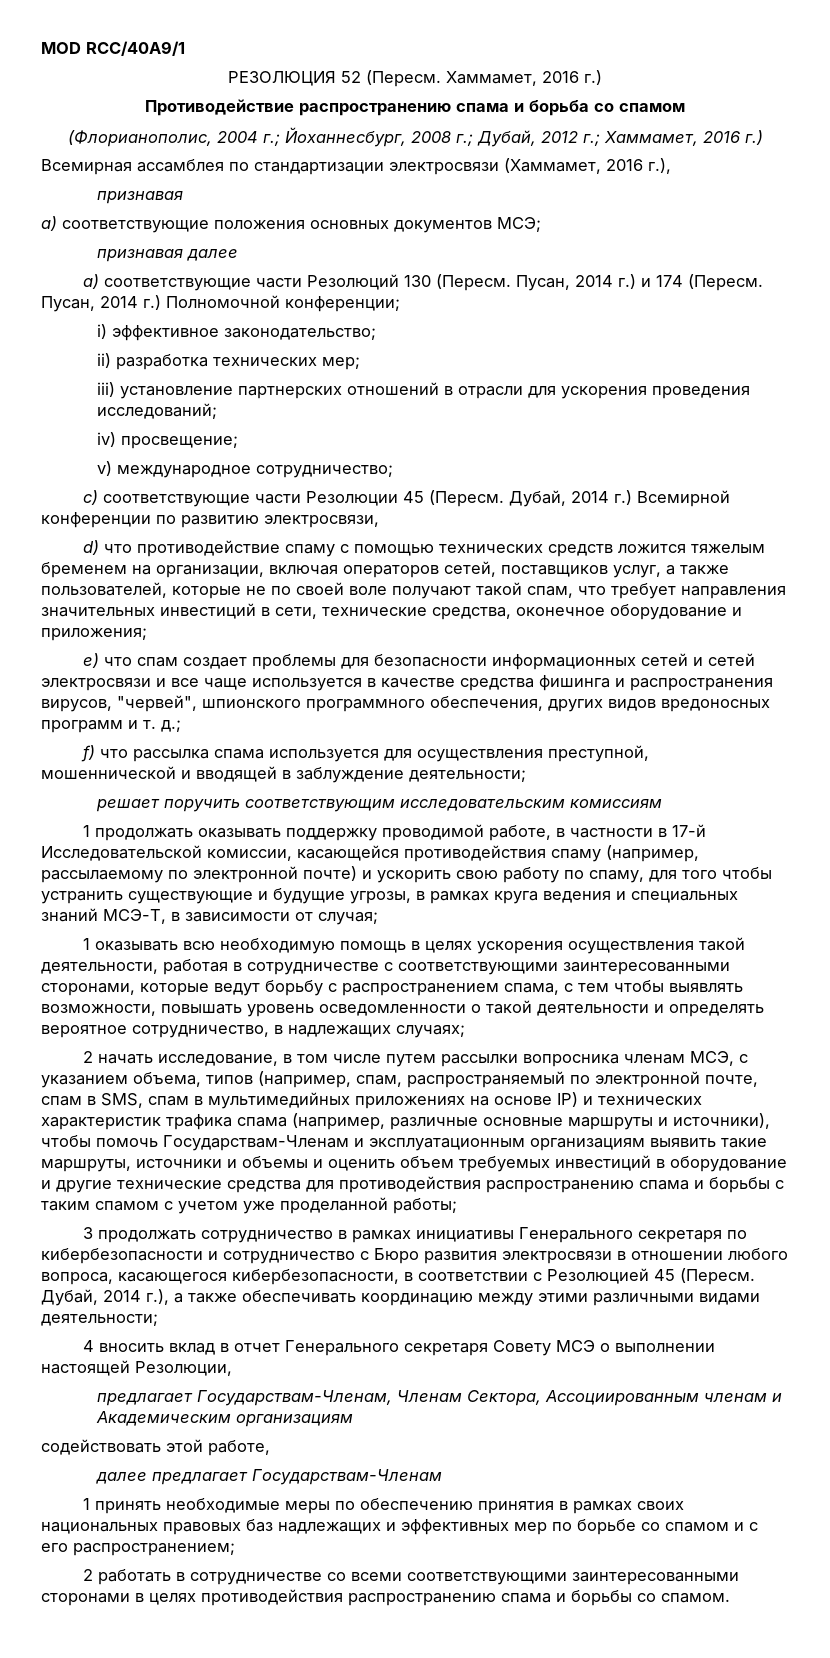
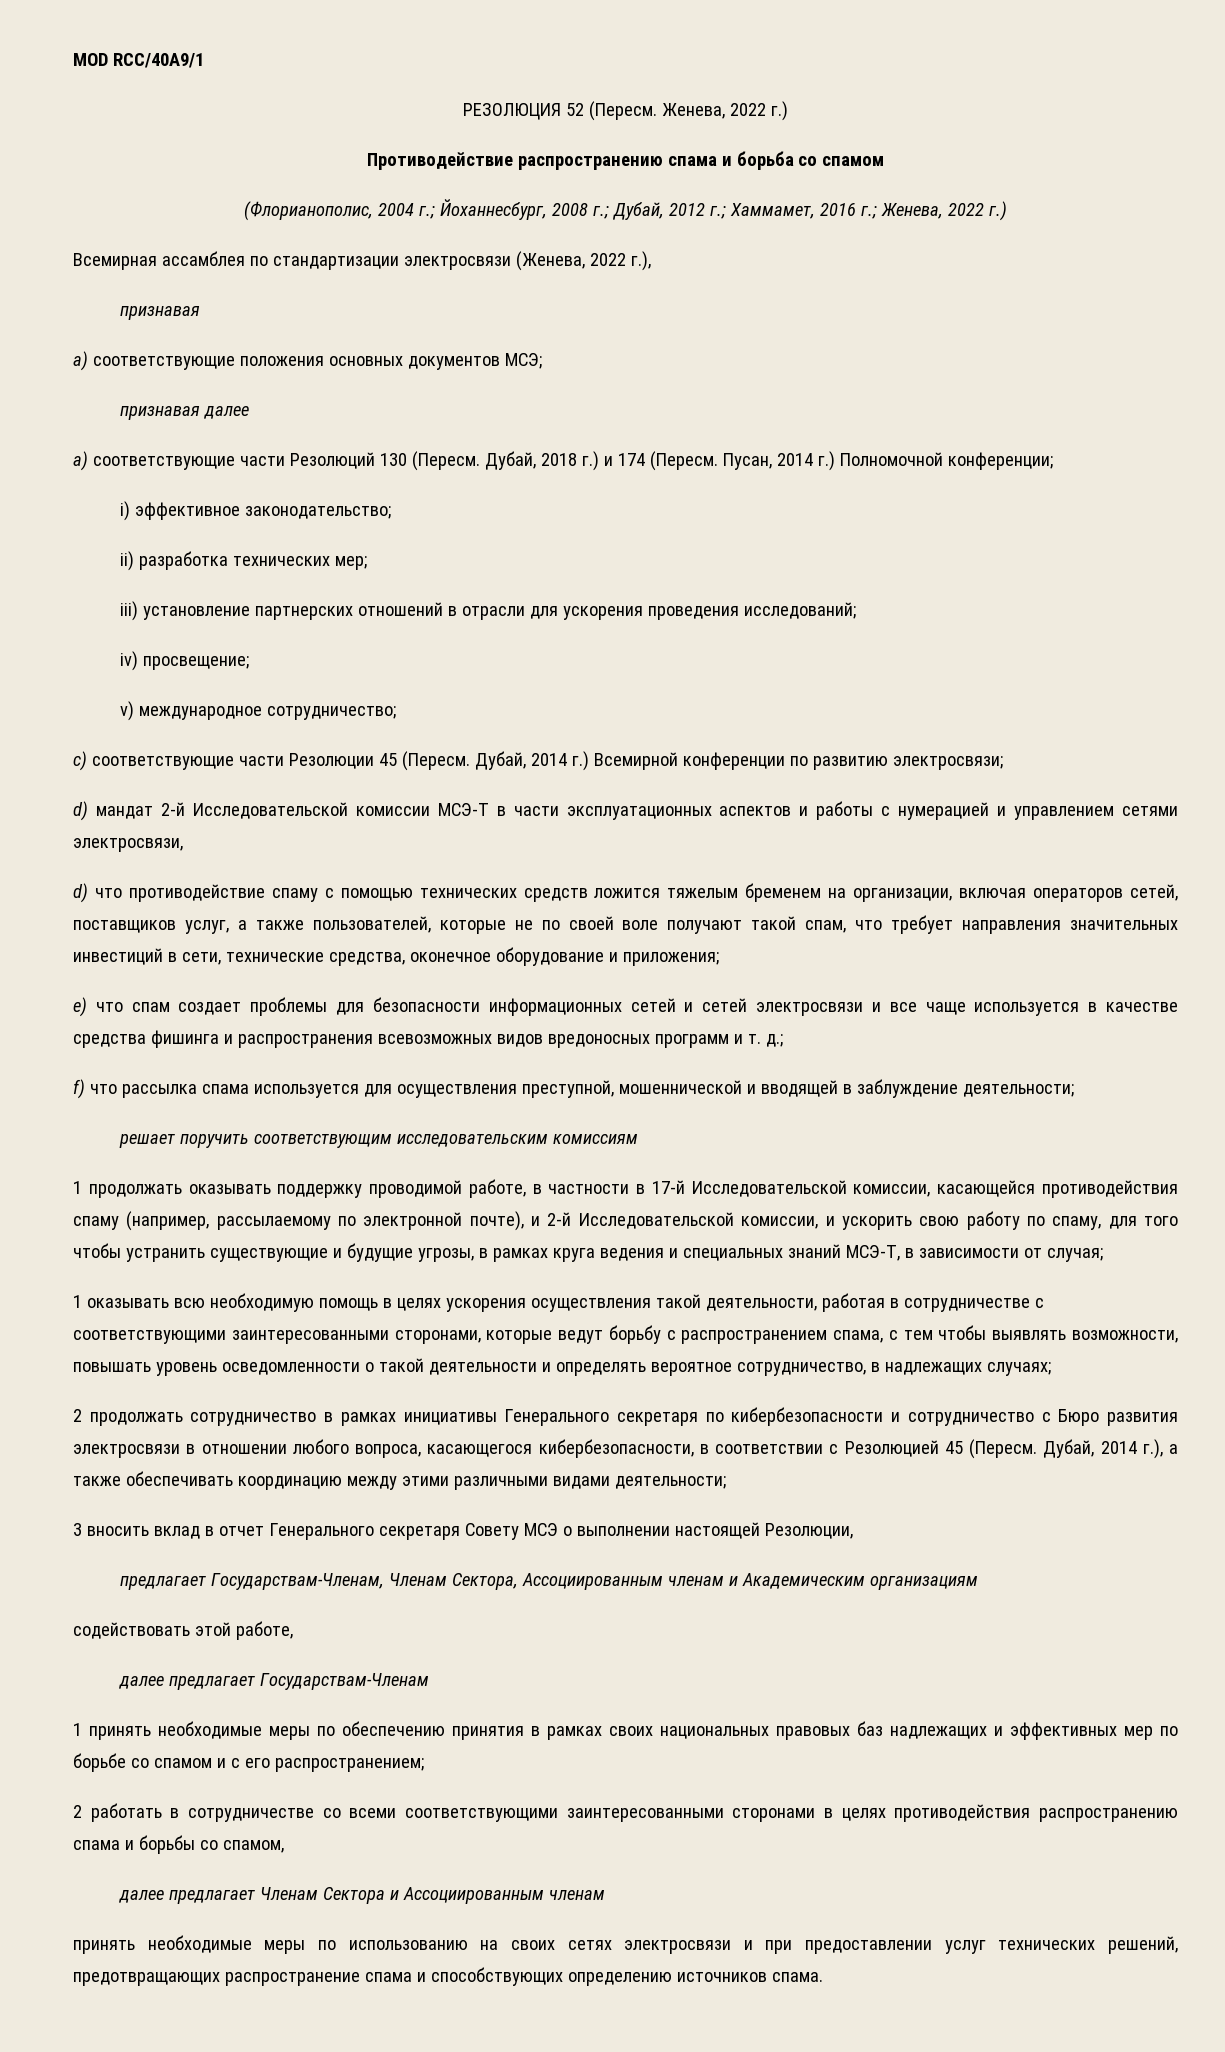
- РЕЗОЛЮЦИЯ 52 (Пересм. Хаммамет, 2016 г.)
+ РЕЗОЛЮЦИЯ 52 (Пересм. Женева, 2022 г.)
- (Флорианополис, 2004 г.; Йоханнесбург, 2008 г.; Дубай, 2012 г.; Хаммамет, 2016 г.)
+ (Флорианополис, 2004 г.; Йоханнесбург, 2008 г.; Дубай, 2012 г.; Хаммамет, 2016 г.; Женева, 2022 г.)
- Всемирная ассамблея по стандартизации электросвязи (Хаммамет, 2016 г.),
+ Всемирная ассамблея по стандартизации электросвязи (Женева, 2022 г.),
- Пусан, 2014 г.) и 174 (Пересм.
+ Дубай, 2018 г.) и 174 (Пересм.
- Дубай, 2014 г.) Всемирной конференции по развитию электросвязи,
+ Дубай, 2014 г.) Всемирной конференции по развитию электросвязи;
+ d) мандат 2-й Исследовательской комиссии МСЭ-Т в части эксплуатационных аспектов и работы с нумерацией и управлением сетями электросвязи,
- e) что спам создает проблемы для безопасности информационных сетей и сетей электросвязи и все чаще используется в качестве средства фишинга и распространения вирусов, "червей", шпионского программного обеспечения, других видов вредоносных программ и т. д.;
+ e) что спам создает проблемы для безопасности информационных сетей и сетей электросвязи и все чаще используется в качестве средства фишинга и распространения всевозможных видов вредоносных программ и т. д.;
- 1 продолжать оказывать поддержку проводимой работе, в частности в 17-й Исследовательской комиссии, касающейся противодействия спаму (например, рассылаемому по электронной почте) и ускорить свою работу по спаму, для того чтобы устранить существующие и будущие угрозы, в рамках круга ведения и специальных знаний МСЭ-Т, в зависимости от случая;
+ 1 продолжать оказывать поддержку проводимой работе, в частности в 17-й Исследовательской комиссии, касающейся противодействия спаму (например, рассылаемому по электронной почте), и 2-й Исследовательской комиссии, и ускорить свою работу по спаму, для того чтобы устранить существующие и будущие угрозы, в рамках круга ведения и специальных знаний МСЭ-Т, в зависимости от случая;
- 2 начать исследование, в том числе путем рассылки вопросника членам МСЭ, с указанием объема, типов (например, спам, распространяемый по электронной почте, спам в SMS, спам в мультимедийных приложениях на основе IP) и технических характеристик трафика спама (например, различные основные маршруты и источники), чтобы помочь Государствам-Членам и эксплуатационным организациям выявить такие маршруты, источники и объемы и оценить объем требуемых инвестиций в оборудование и другие технические средства для противодействия распространению спама и борьбы с таким спамом с учетом уже проделанной работы;
- 3 продолжать сотрудничество в рамках инициативы Генерального секретаря по кибербезопасности и сотрудничество с Бюро развития электросвязи в отношении любого вопроса, касающегося кибербезопасности, в соответствии с Резолюцией 45 (Пересм.
+ 2 продолжать сотрудничество в рамках инициативы Генерального секретаря по кибербезопасности и сотрудничество с Бюро развития электросвязи в отношении любого вопроса, касающегося кибербезопасности, в соответствии с Резолюцией 45 (Пересм.
- 4 вносить вклад в отчет Генерального секретаря Совету МСЭ о выполнении настоящей Резолюции,
+ 3 вносить вклад в отчет Генерального секретаря Совету МСЭ о выполнении настоящей Резолюции,
- 2 работать в сотрудничестве со всеми соответствующими заинтересованными сторонами в целях противодействия распространению спама и борьбы со спамом.
+ 2 работать в сотрудничестве со всеми соответствующими заинтересованными сторонами в целях противодействия распространению спама и борьбы со спамом,
+ далее предлагает Членам Сектора и Ассоциированным членам
+ принять необходимые меры по использованию на своих сетях электросвязи и при предоставлении услуг технических решений, предотвращающих распространение спама и способствующих определению источников спама.

